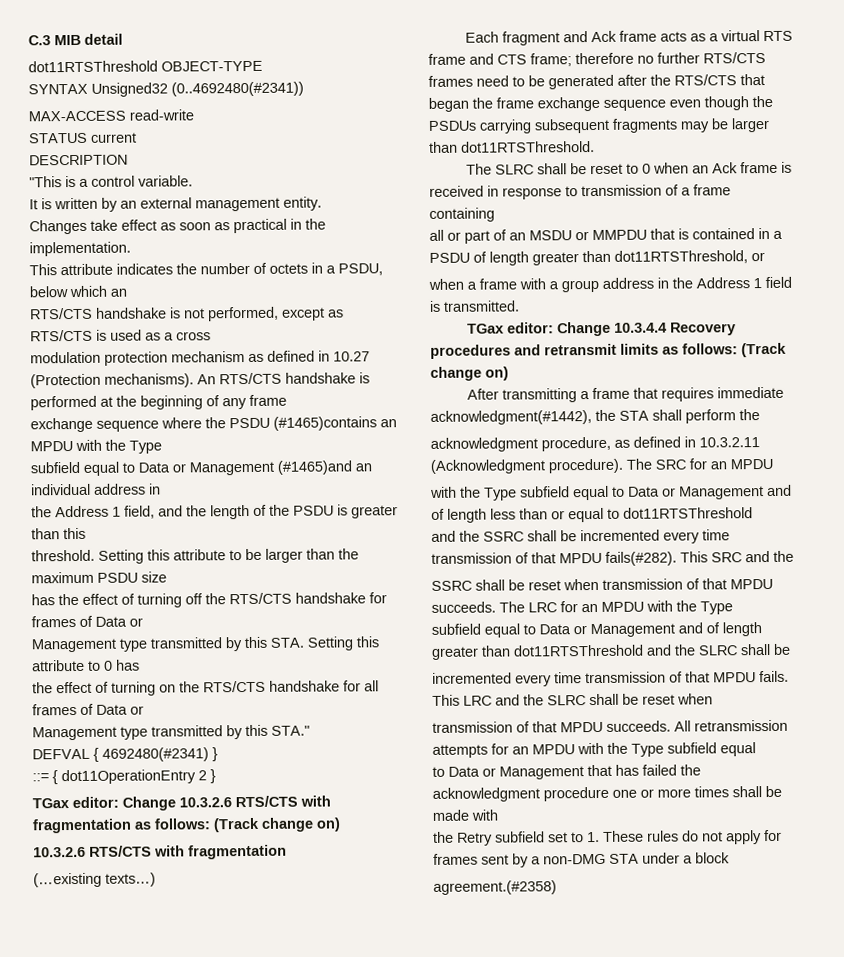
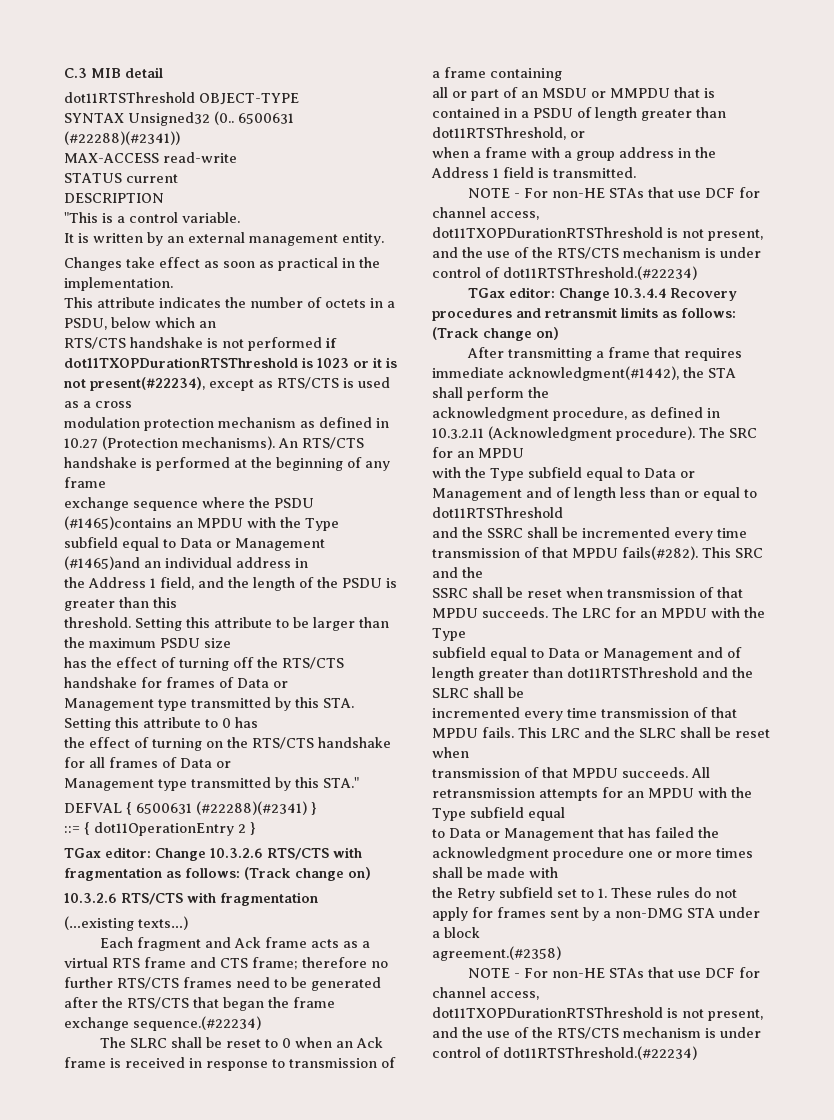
- SYNTAX Unsigned32 (0..4692480(#2341))
+ SYNTAX Unsigned32 (0.. 6500631 (#22288)(#2341))
- RTS/CTS handshake is not performed, except as RTS/CTS is used as a cross
+ RTS/CTS handshake is not performed if dot11TXOPDurationRTSThreshold is 1023 or it is not present(#22234), except as RTS/CTS is used as a cross
- DEFVAL { 4692480(#2341) }
+ DEFVAL { 6500631 (#22288)(#2341) }
- Each fragment and Ack frame acts as a virtual RTS frame and CTS frame; therefore no further RTS/CTS frames need to be generated after the RTS/CTS that began the frame exchange sequence even though the PSDUs carrying subsequent fragments may be larger than dot11RTSThreshold.
+ Each fragment and Ack frame acts as a virtual RTS frame and CTS frame; therefore no further RTS/CTS frames need to be generated after the RTS/CTS that began the frame exchange sequence.(#22234)
  when a frame with a group address in the Address 1 field is transmitted.
+ NOTE - For non-HE STAs that use DCF for channel access, dot11TXOPDurationRTSThreshold is not present, and the use of the RTS/CTS mechanism is under control of dot11RTSThreshold.(#22234)
  agreement.(#2358)
+ NOTE - For non-HE STAs that use DCF for channel access, dot11TXOPDurationRTSThreshold is not present, and the use of the RTS/CTS mechanism is under control of dot11RTSThreshold.(#22234)

